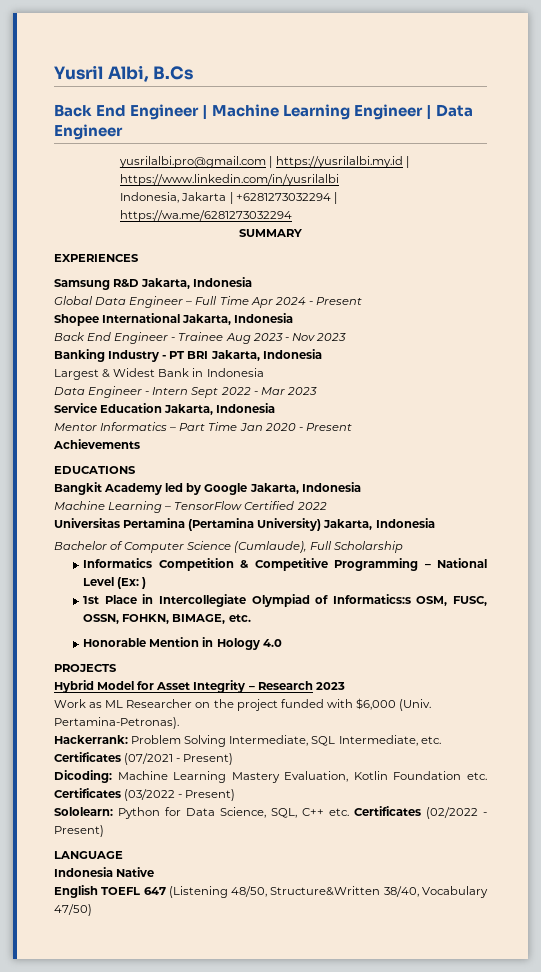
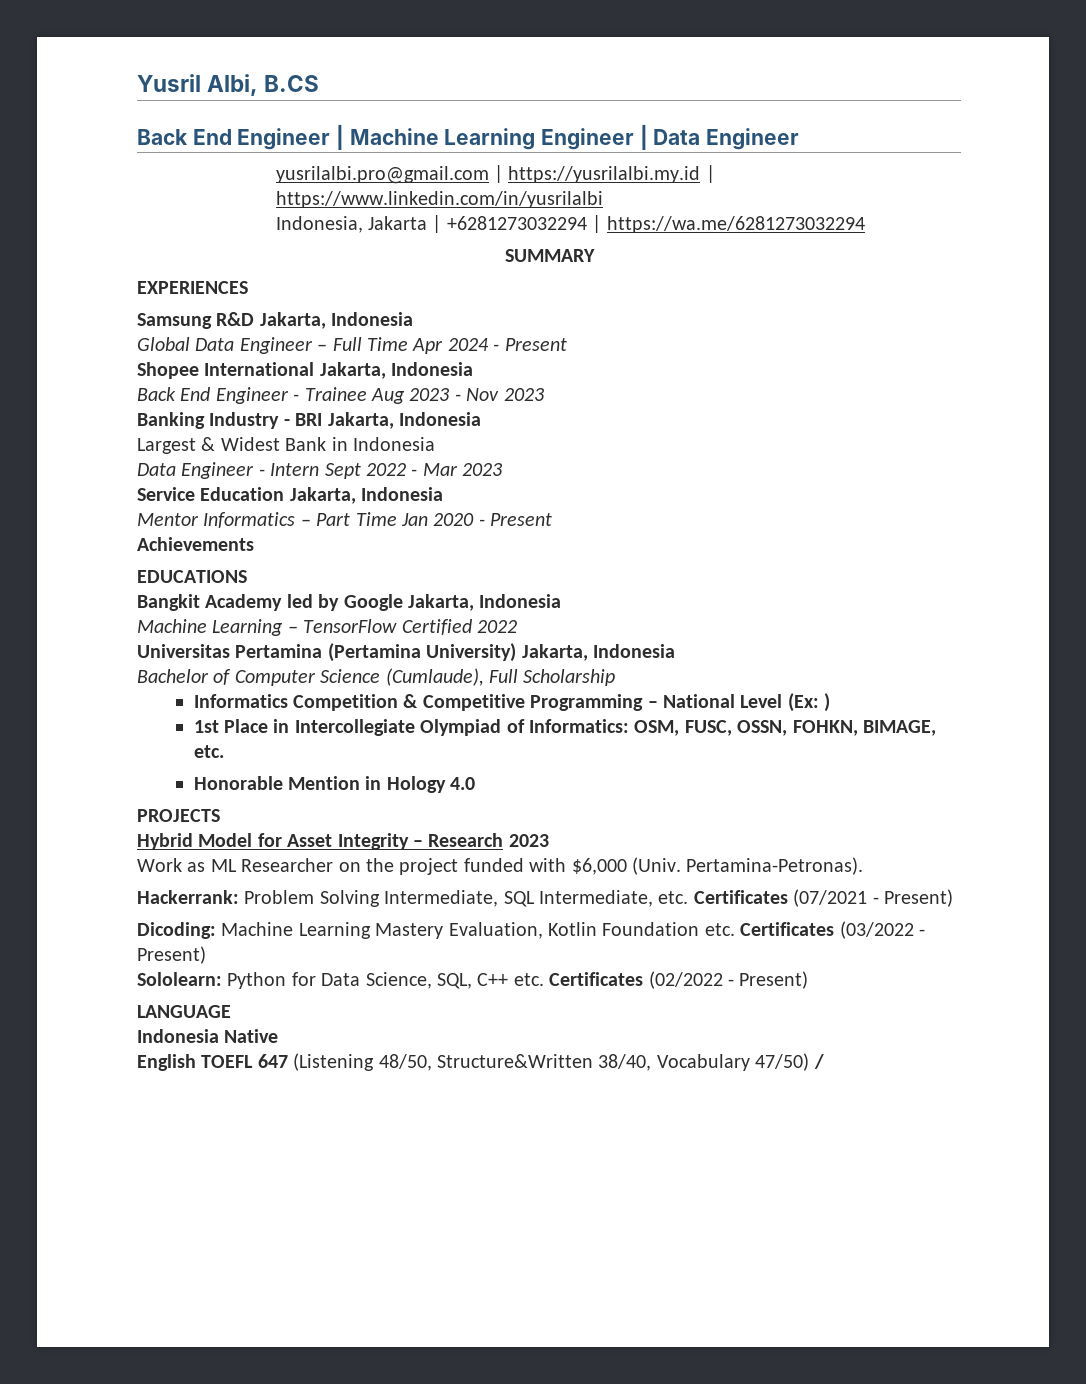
- Yusril Albi, B.Cs
+ Yusril Albi, B.CS
- Banking Industry - PT BRI Jakarta, Indonesia
+ Banking Industry - BRI Jakarta, Indonesia
- 1st Place in Intercollegiate Olympiad of Informatics:s OSM, FUSC, OSSN, FOHKN, BIMAGE, etc.
+ 1st Place in Intercollegiate Olympiad of Informatics: OSM, FUSC, OSSN, FOHKN, BIMAGE, etc.
- English TOEFL 647 (Listening 48/50, Structure&Written 38/40, Vocabulary 47/50)
+ English TOEFL 647 (Listening 48/50, Structure&Written 38/40, Vocabulary 47/50) /

